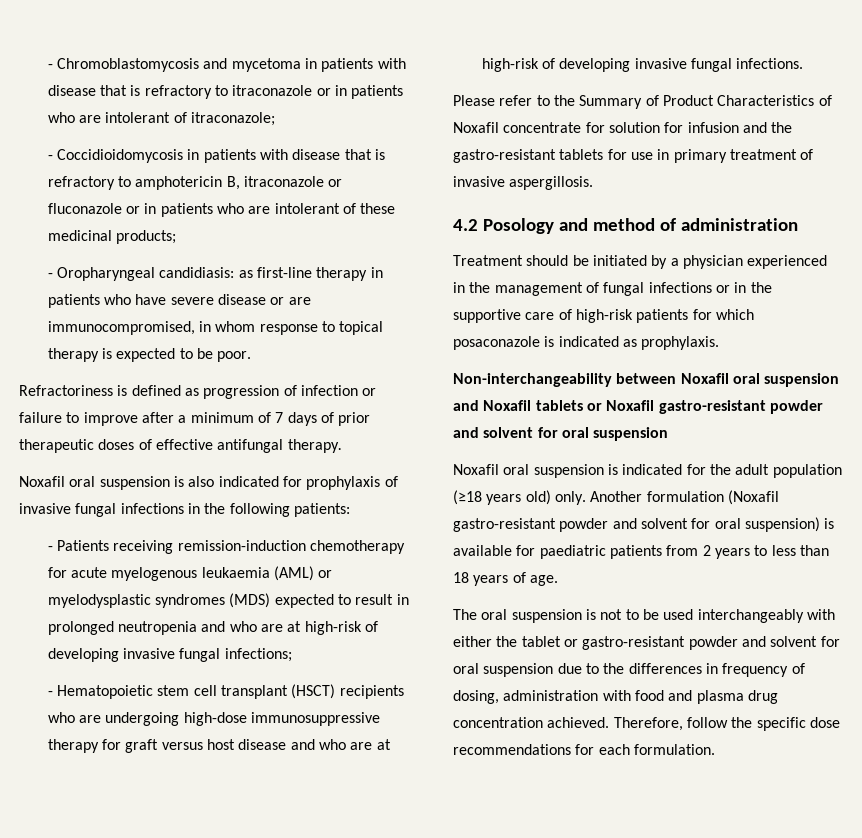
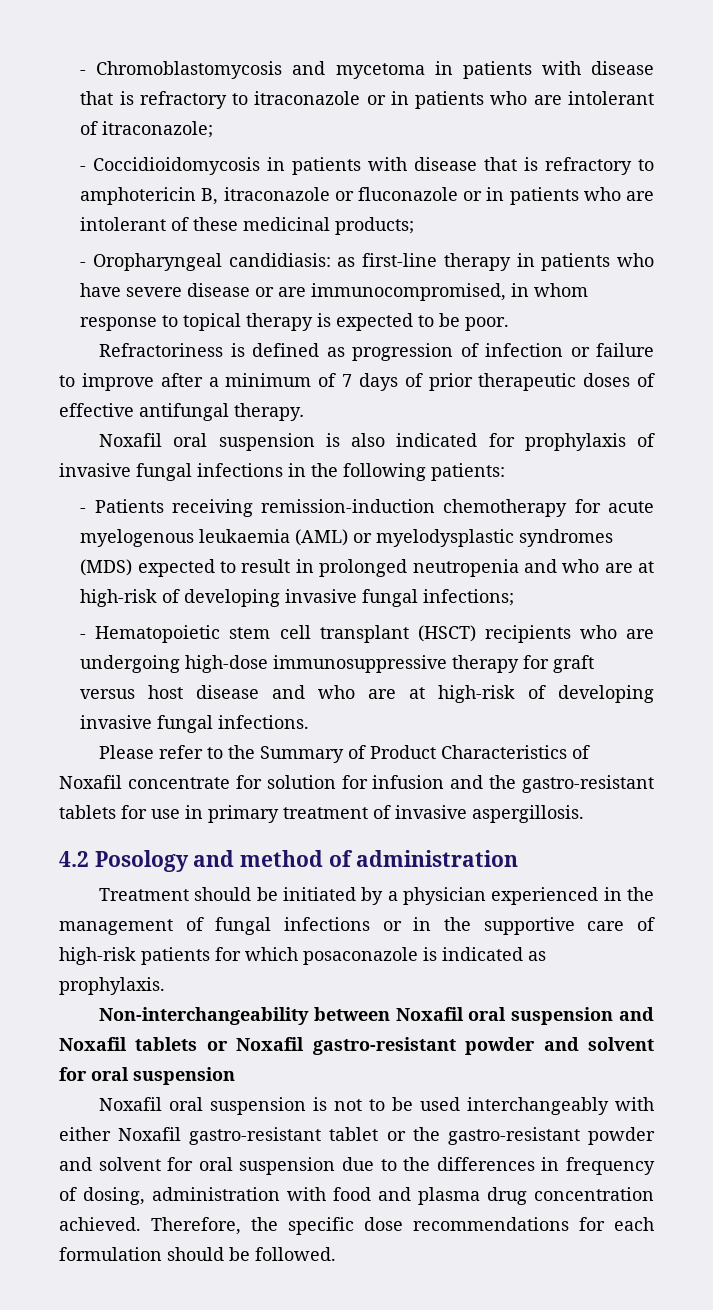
- Noxafil oral suspension is indicated for the adult population (≥18 years old) only. Another formulation (Noxafil gastro-resistant powder and solvent for oral suspension) is available for paediatric patients from 2 years to less than 18 years of age.
- The oral suspension is not to be used interchangeably with either the tablet or gastro-resistant powder and solvent for oral suspension due to the differences in frequency of dosing, administration with food and plasma drug concentration achieved.
+ Noxafil oral suspension is not to be used interchangeably with either Noxafil gastro-resistant tablet or the gastro-resistant powder and solvent for oral suspension due to the differences in frequency of dosing, administration with food and plasma drug concentration achieved.
- Therefore, follow the specific dose recommendations for each formulation.
+ Therefore, the specific dose recommendations for each formulation should be followed.

